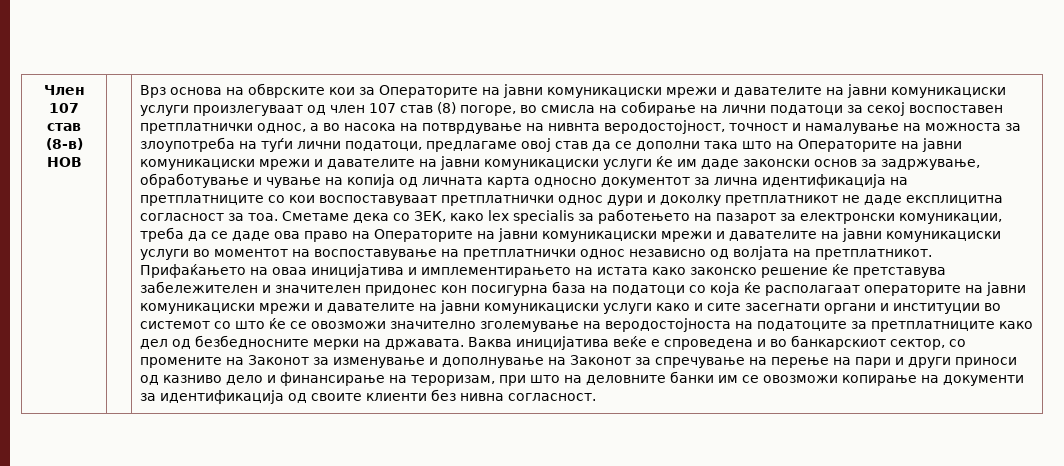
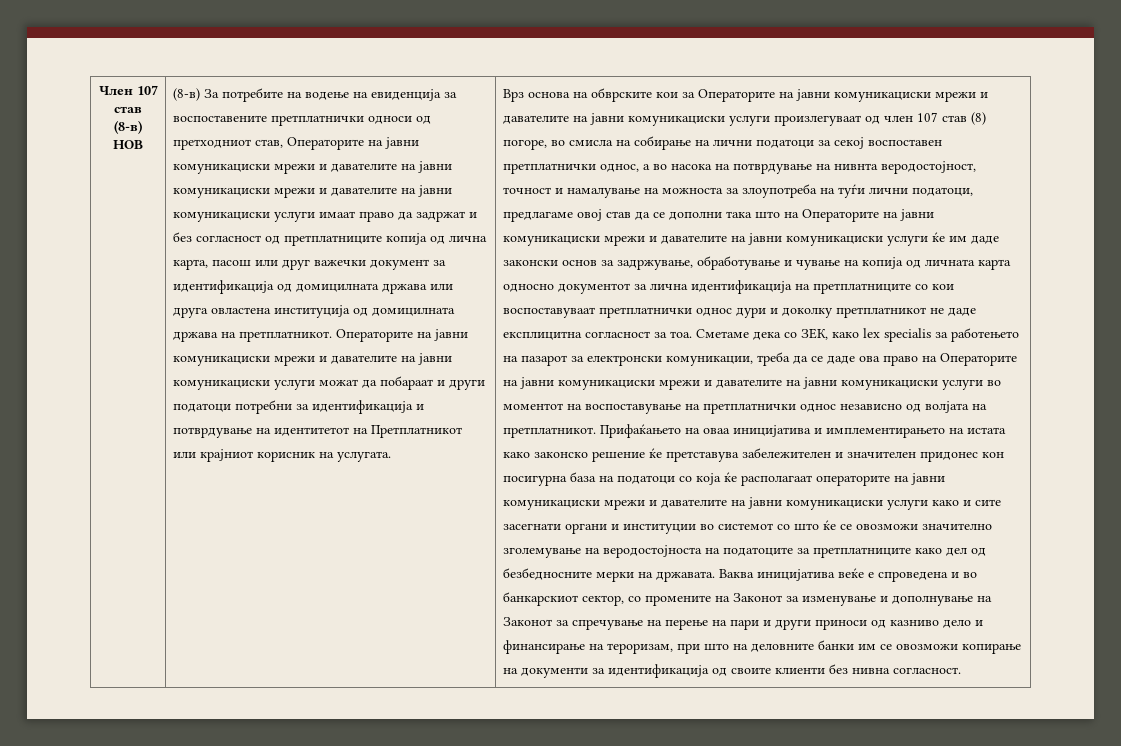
+ (8-в) За потребите на водење на евиденција за воспоставените претплатнички односи од претходниот став, Операторите на јавни комуникациски мрежи и давателите на јавни комуникациски мрежи и давателите на јавни комуникациски услуги имаат право да задржат и без согласност од претплатниците копија од лична карта, пасош или друг важечки документ за идентификација од домицилната држава или друга овластена институција од домицилната држава на претплатникот. Операторите на јавни комуникациски мрежи и давателите на јавни комуникациски услуги можат да побараат и други податоци потребни за идентификација и потврдување на идентитетот на Претплатникот или крајниот корисник на услугата.

